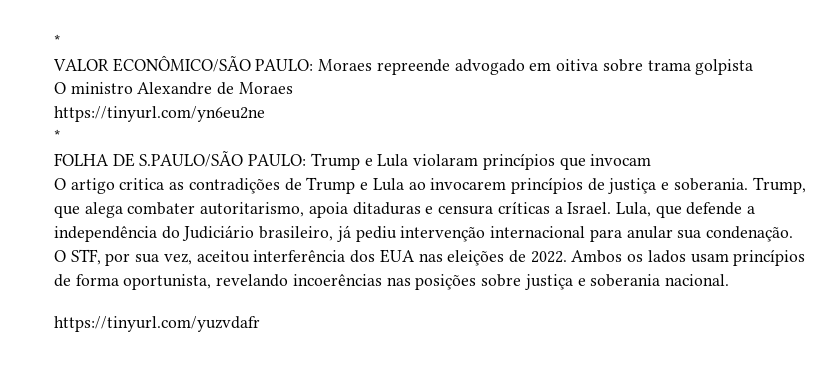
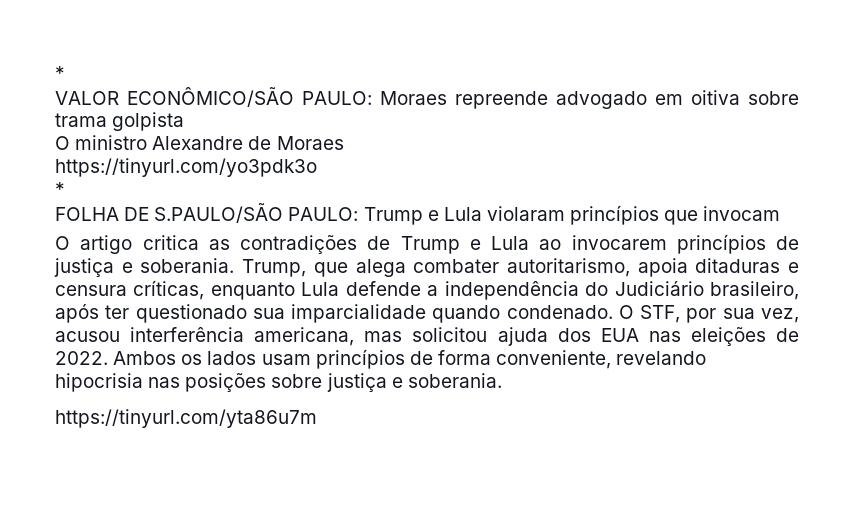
- https://tinyurl.com/yn6eu2ne
+ https://tinyurl.com/yo3pdk3o
- Trump, que alega combater autoritarismo, apoia ditaduras e censura críticas a Israel. Lula, que defende a independência do Judiciário brasileiro, já pediu intervenção internacional para anular sua condenação.
+ Trump, que alega combater autoritarismo, apoia ditaduras e censura críticas, enquanto Lula defende a independência do Judiciário brasileiro, após ter questionado sua imparcialidade quando condenado.
- O STF, por sua vez, aceitou interferência dos EUA nas eleições de 2022.
+ O STF, por sua vez, acusou interferência americana, mas solicitou ajuda dos EUA nas eleições de 2022.
- Ambos os lados usam princípios de forma oportunista, revelando incoerências nas posições sobre justiça e soberania nacional.
- https://tinyurl.com/yuzvdafr
+ Ambos os lados usam princípios de forma conveniente, revelando hipocrisia nas posições sobre justiça e soberania.
+ https://tinyurl.com/yta86u7m

